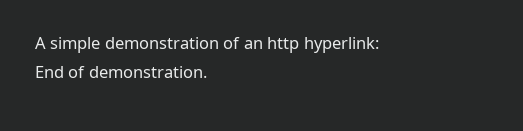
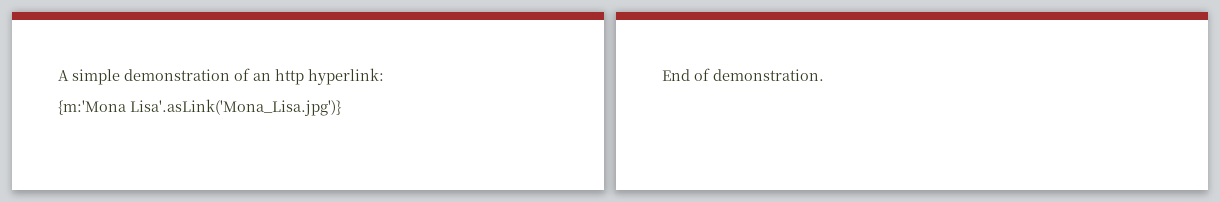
+ {m:'Mona Lisa'.asLink('Mona_Lisa.jpg')}

